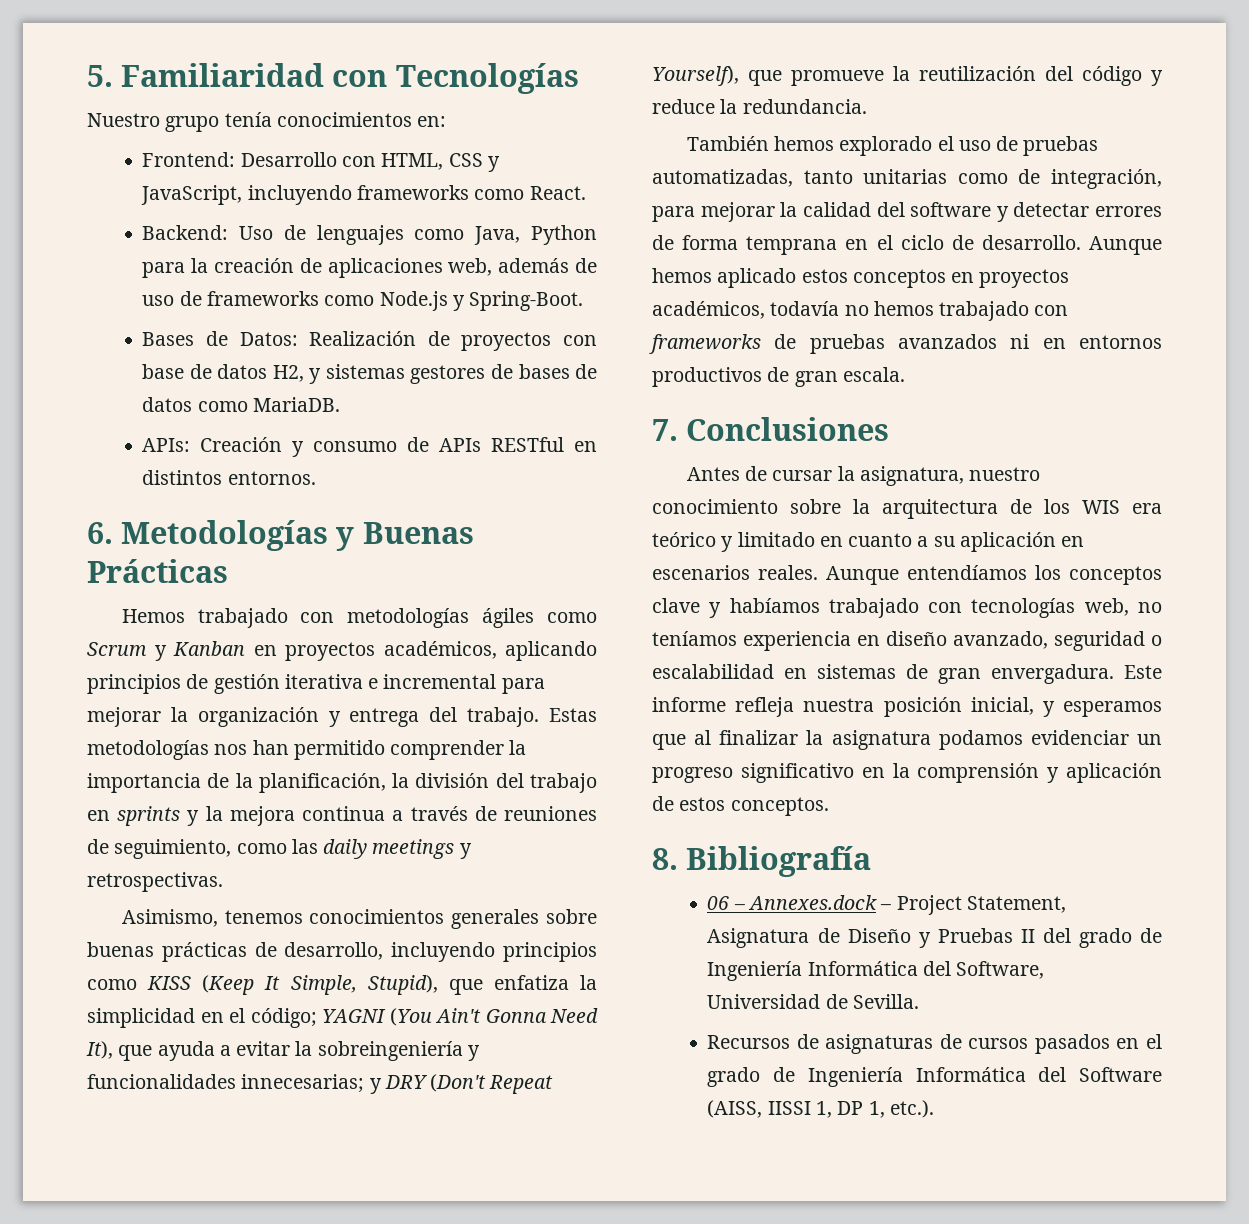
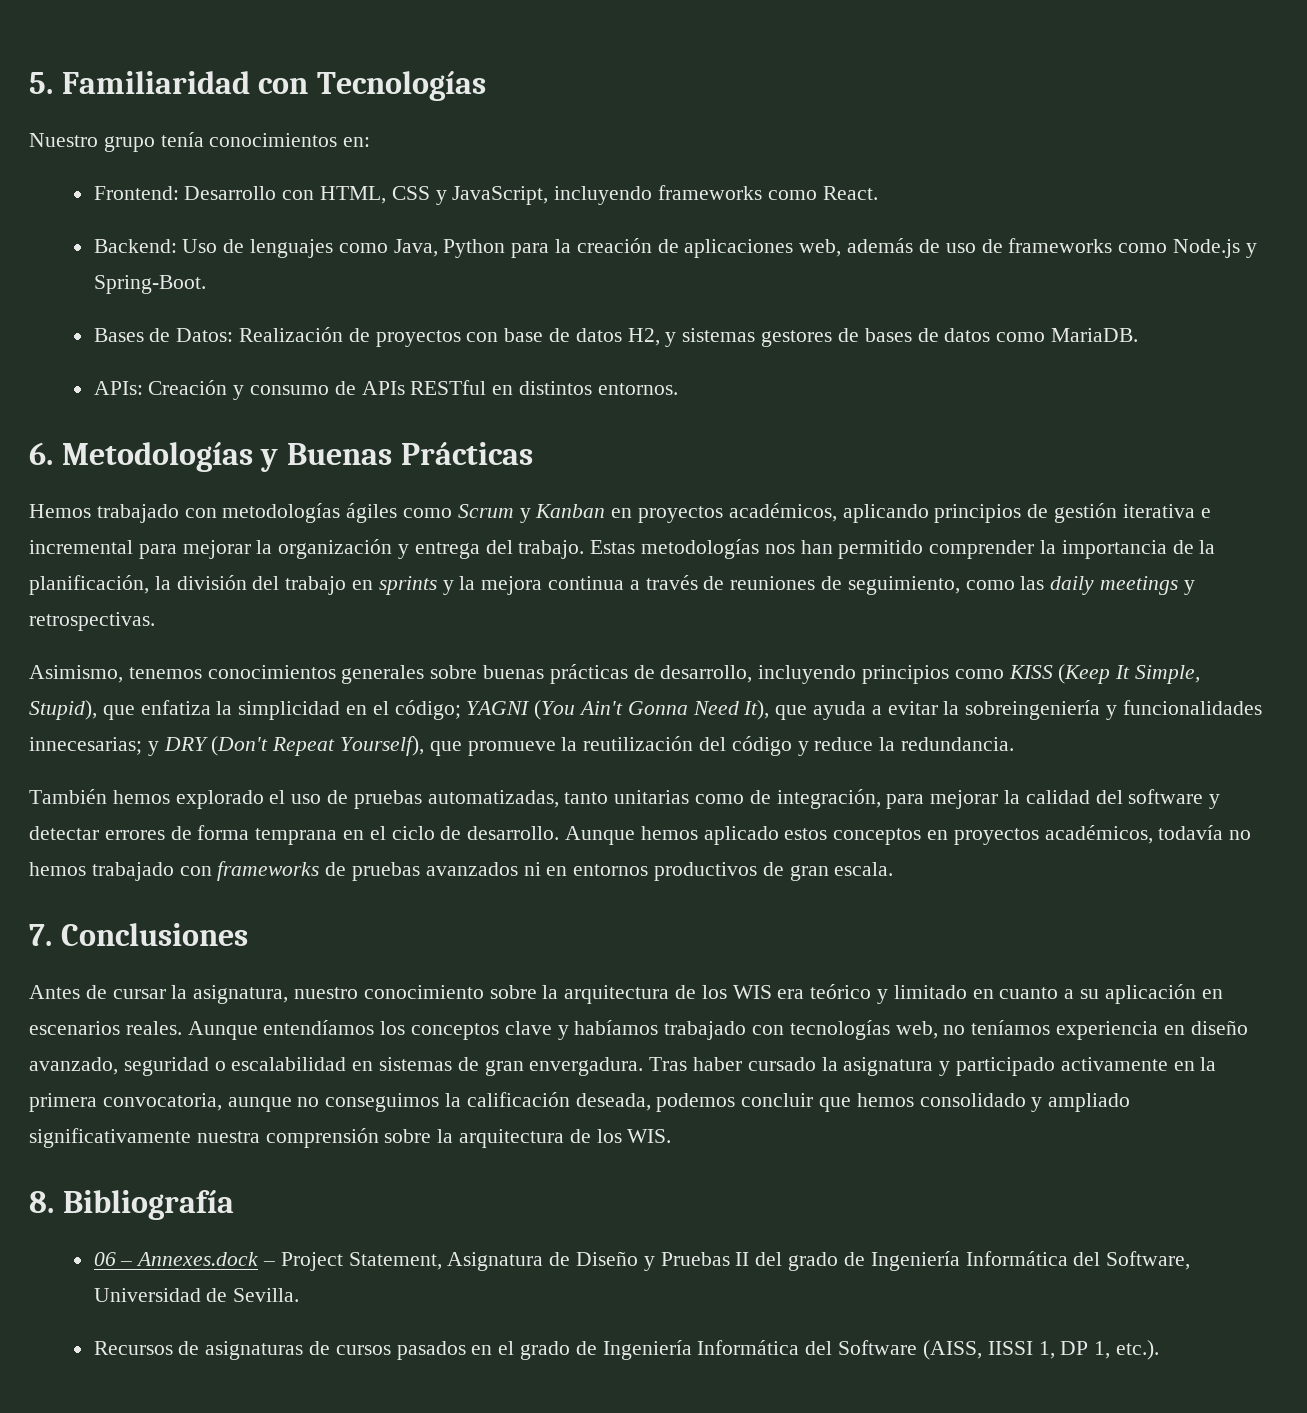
- Este informe refleja nuestra posición inicial, y esperamos que al finalizar la asignatura podamos evidenciar un progreso significativo en la comprensión y aplicación de estos conceptos.
+ Tras haber cursado la asignatura y participado activamente en la primera convocatoria, aunque no conseguimos la calificación deseada, podemos concluir que hemos consolidado y ampliado significativamente nuestra comprensión sobre la arquitectura de los WIS.

